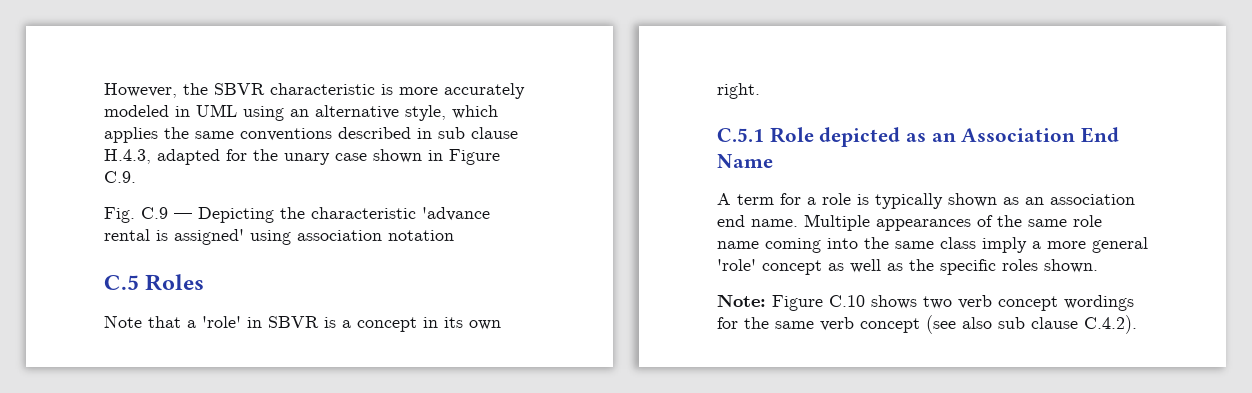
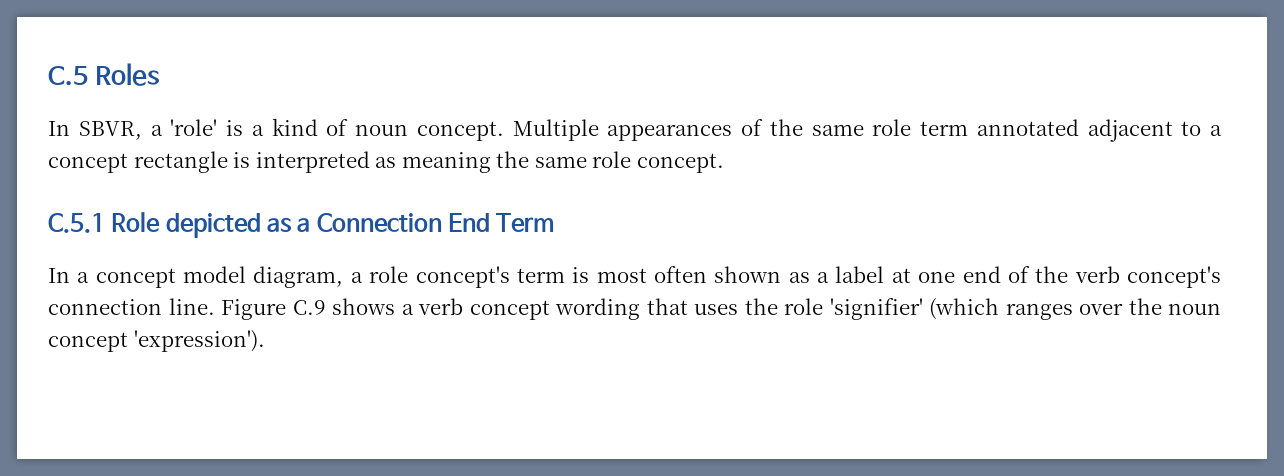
- However, the SBVR characteristic is more accurately modeled in UML using an alternative style, which applies the same conventions described in sub clause H.4.3, adapted for the unary case shown in Figure C.9.
- Fig. C.9 — Depicting the characteristic 'advance rental is assigned' using association notation
  C.5 Roles
- Note that a 'role' in SBVR is a concept in its own right.
- C.5.1 Role depicted as an Association End Name
- A term for a role is typically shown as an association end name.
+ In SBVR, a 'role' is a kind of noun concept.
- Multiple appearances of the same role name coming into the same class imply a more general 'role' concept as well as the specific roles shown.
- Note: Figure C.10 shows two verb concept wordings for the same verb concept (see also sub clause C.4.2).
+ Multiple appearances of the same role term annotated adjacent to a concept rectangle is interpreted as meaning the same role concept.
+ C.5.1 Role depicted as a Connection End Term
+ In a concept model diagram, a role concept's term is most often shown as a label at one end of the verb concept's connection line. Figure C.9 shows a verb concept wording that uses the role 'signifier' (which ranges over the noun concept 'expression').

